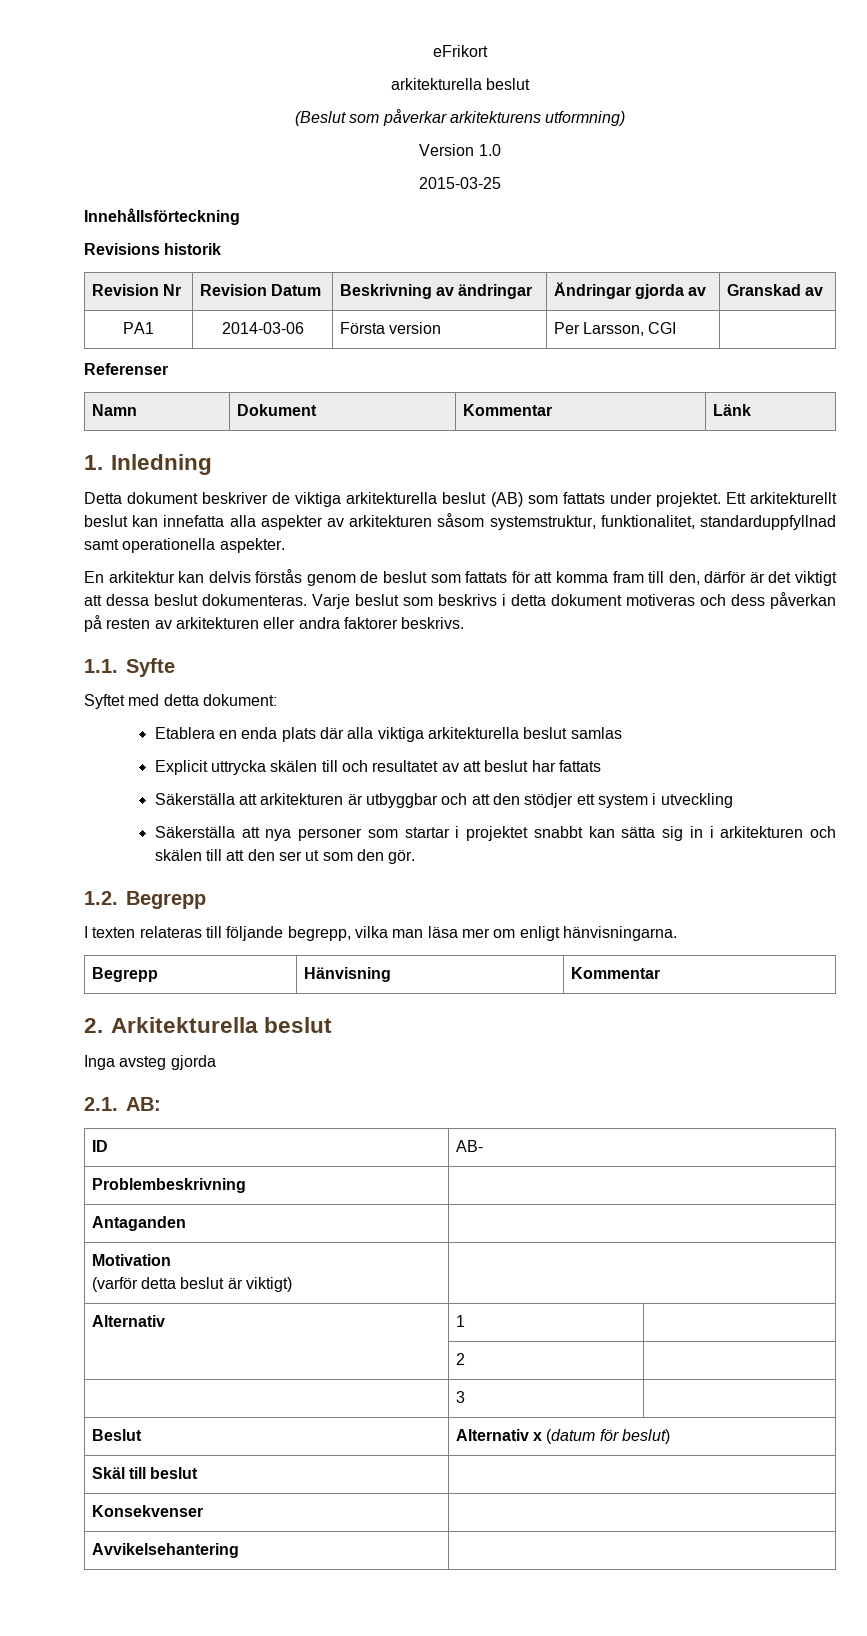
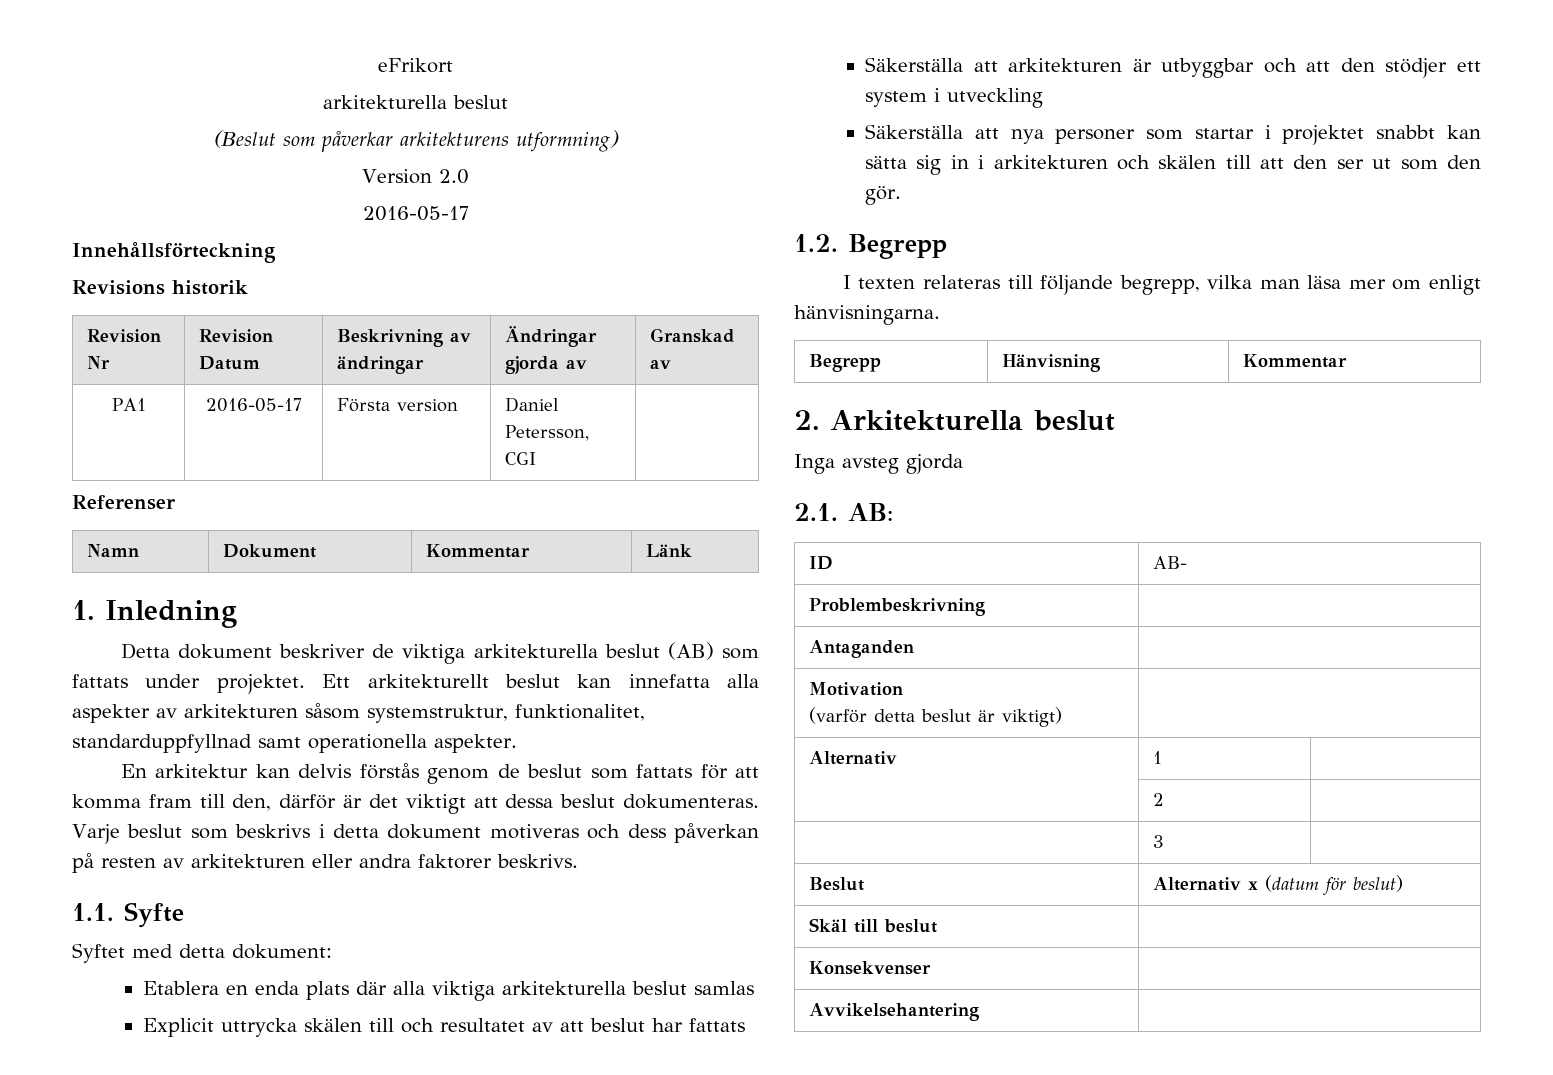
- Version 1.0
- 2015-03-25
+ Version 2.0
+ 2016-05-17
- PA1 | 2014-03-06 | Första version | Per Larsson, CGI |
+ PA1 | 2016-05-17 | Första version | Daniel Petersson, CGI |

